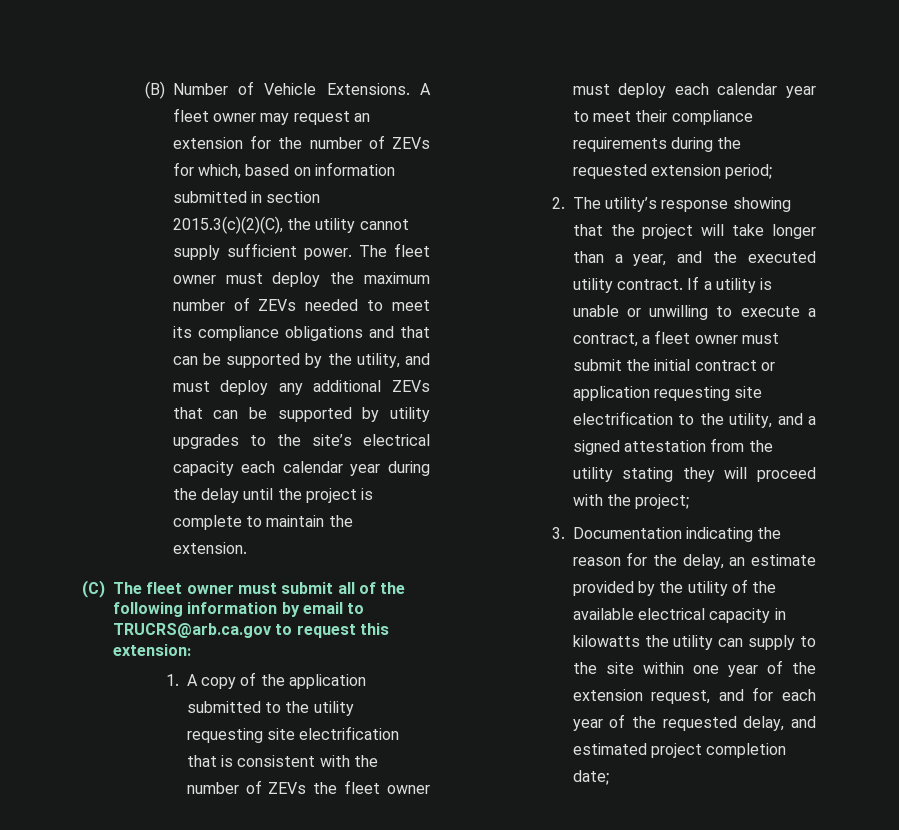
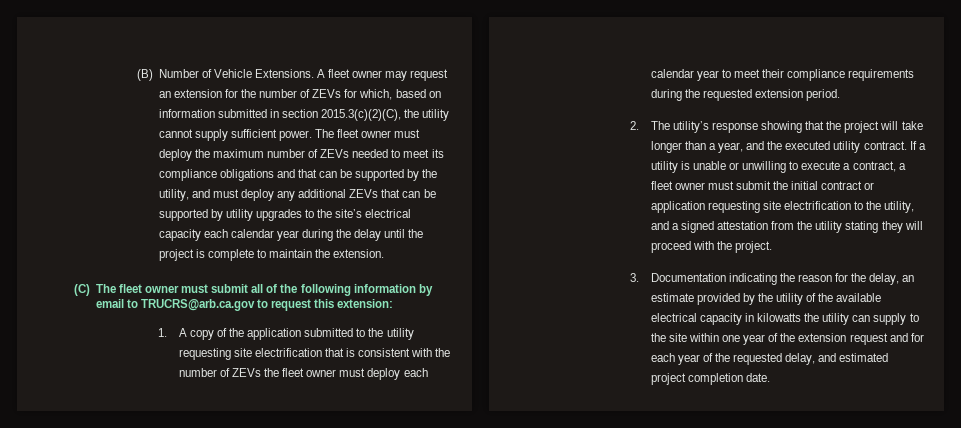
- 1. A copy of the application submitted to the utility requesting site electrification that is consistent with the number of ZEVs the fleet owner must deploy each calendar year to meet their compliance requirements during the requested extension period;
+ 1. A copy of the application submitted to the utility requesting site electrification that is consistent with the number of ZEVs the fleet owner must deploy each calendar year to meet their compliance requirements during the requested extension period.
- If a utility is unable or unwilling to execute a contract, a fleet owner must submit the initial contract or application requesting site electrification to the utility, and a signed attestation from the utility stating they will proceed with the project;
+ If a utility is unable or unwilling to execute a contract, a fleet owner must submit the initial contract or application requesting site electrification to the utility, and a signed attestation from the utility stating they will proceed with the project.
- 3. Documentation indicating the reason for the delay, an estimate provided by the utility of the available electrical capacity in kilowatts the utility can supply to the site within one year of the extension request, and for each year of the requested delay, and estimated project completion date;
+ 3. Documentation indicating the reason for the delay, an estimate provided by the utility of the available electrical capacity in kilowatts the utility can supply to the site within one year of the extension request and for each year of the requested delay, and estimated project completion date.

